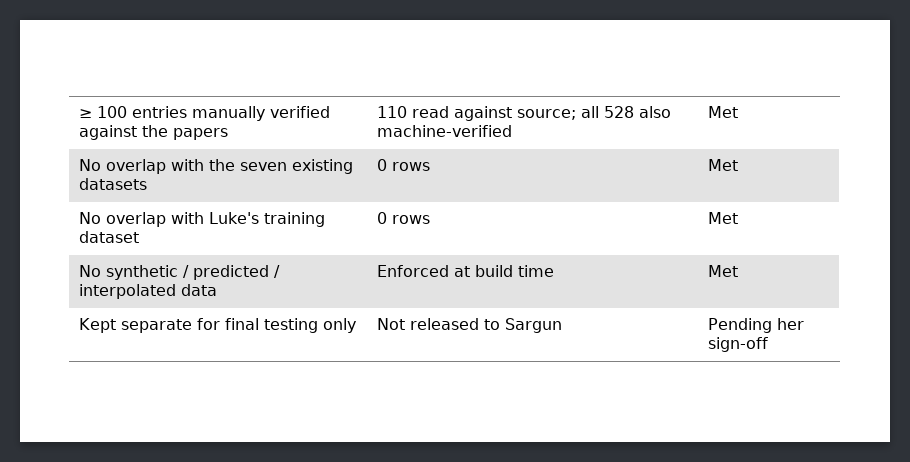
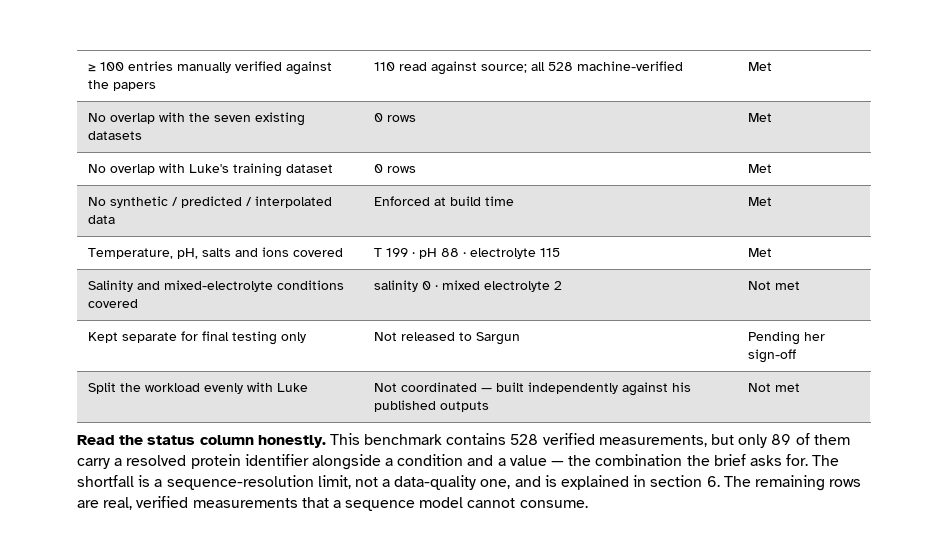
- ≥ 100 entries manually verified against the papers | 110 read against source; all 528 also machine-verified | Met
+ ≥ 100 entries manually verified against the papers | 110 read against source; all 528 machine-verified | Met
+ Temperature, pH, salts and ions covered | T 199 · pH 88 · electrolyte 115 | Met
+ Salinity and mixed-electrolyte conditions covered | salinity 0 · mixed electrolyte 2 | Not met
+ Split the workload evenly with Luke | Not coordinated — built independently against his published outputs | Not met
+ Read the status column honestly. This benchmark contains 528 verified measurements, but only 89 of them carry a resolved protein identifier alongside a condition and a value — the combination the brief asks for. The shortfall is a sequence-resolution limit, not a data-quality one, and is explained in section 6. The remaining rows are real, verified measurements that a sequence model cannot consume.

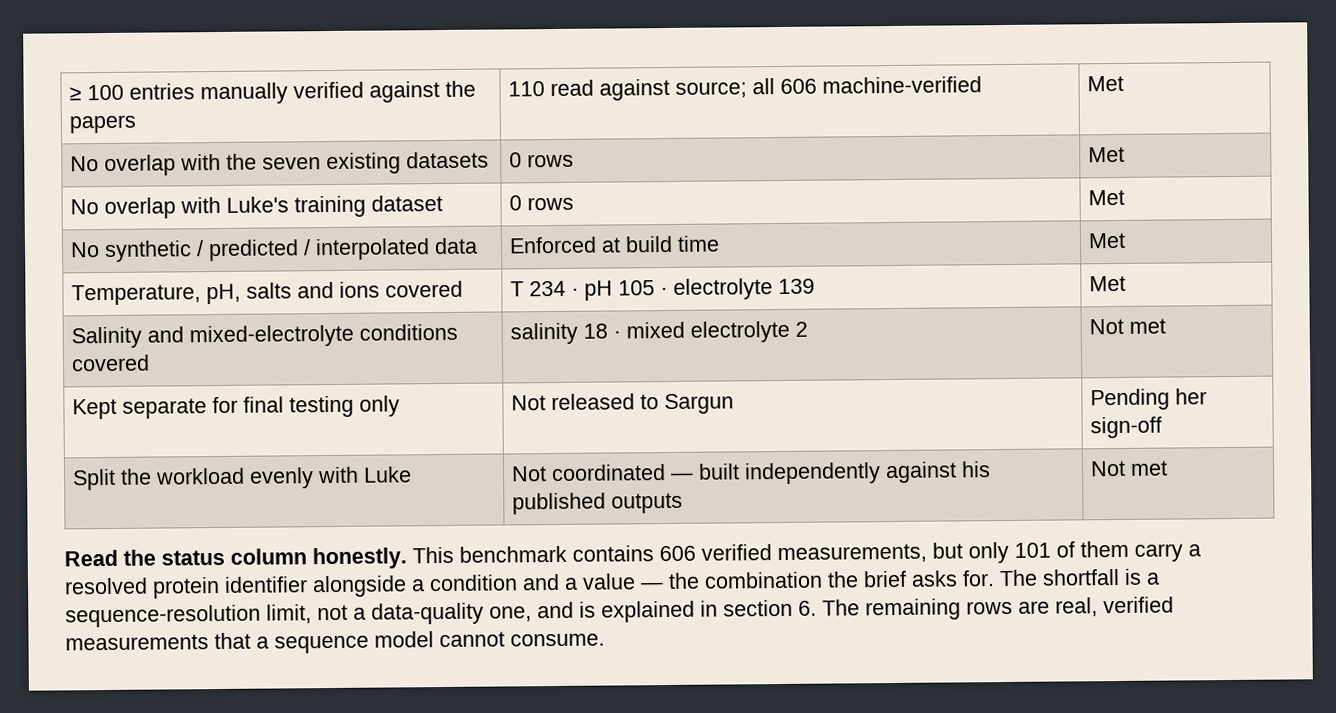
- ≥ 100 entries manually verified against the papers | 110 read against source; all 528 machine-verified | Met
+ ≥ 100 entries manually verified against the papers | 110 read against source; all 606 machine-verified | Met
- Temperature, pH, salts and ions covered | T 199 · pH 88 · electrolyte 115 | Met
+ Temperature, pH, salts and ions covered | T 234 · pH 105 · electrolyte 139 | Met
- Salinity and mixed-electrolyte conditions covered | salinity 0 · mixed electrolyte 2 | Not met
+ Salinity and mixed-electrolyte conditions covered | salinity 18 · mixed electrolyte 2 | Not met
- This benchmark contains 528 verified measurements, but only 89 of them carry a resolved protein identifier alongside a condition and a value — the combination the brief asks for.
+ This benchmark contains 606 verified measurements, but only 101 of them carry a resolved protein identifier alongside a condition and a value — the combination the brief asks for.

